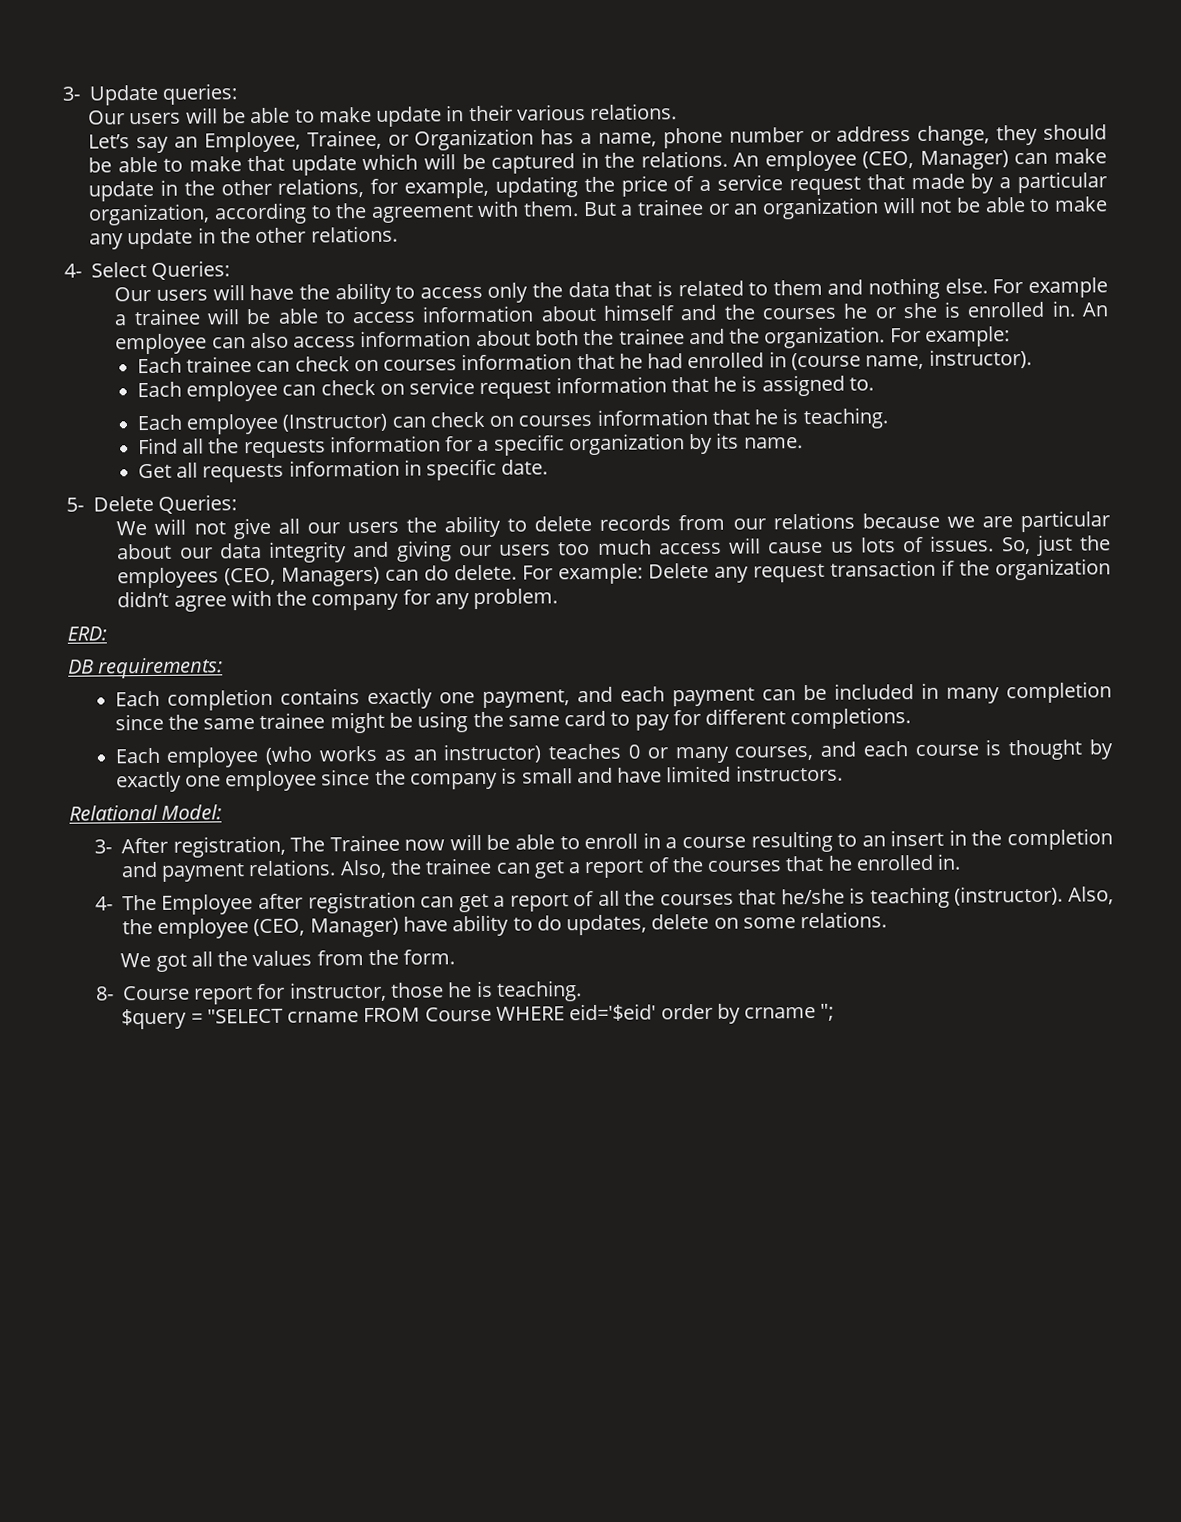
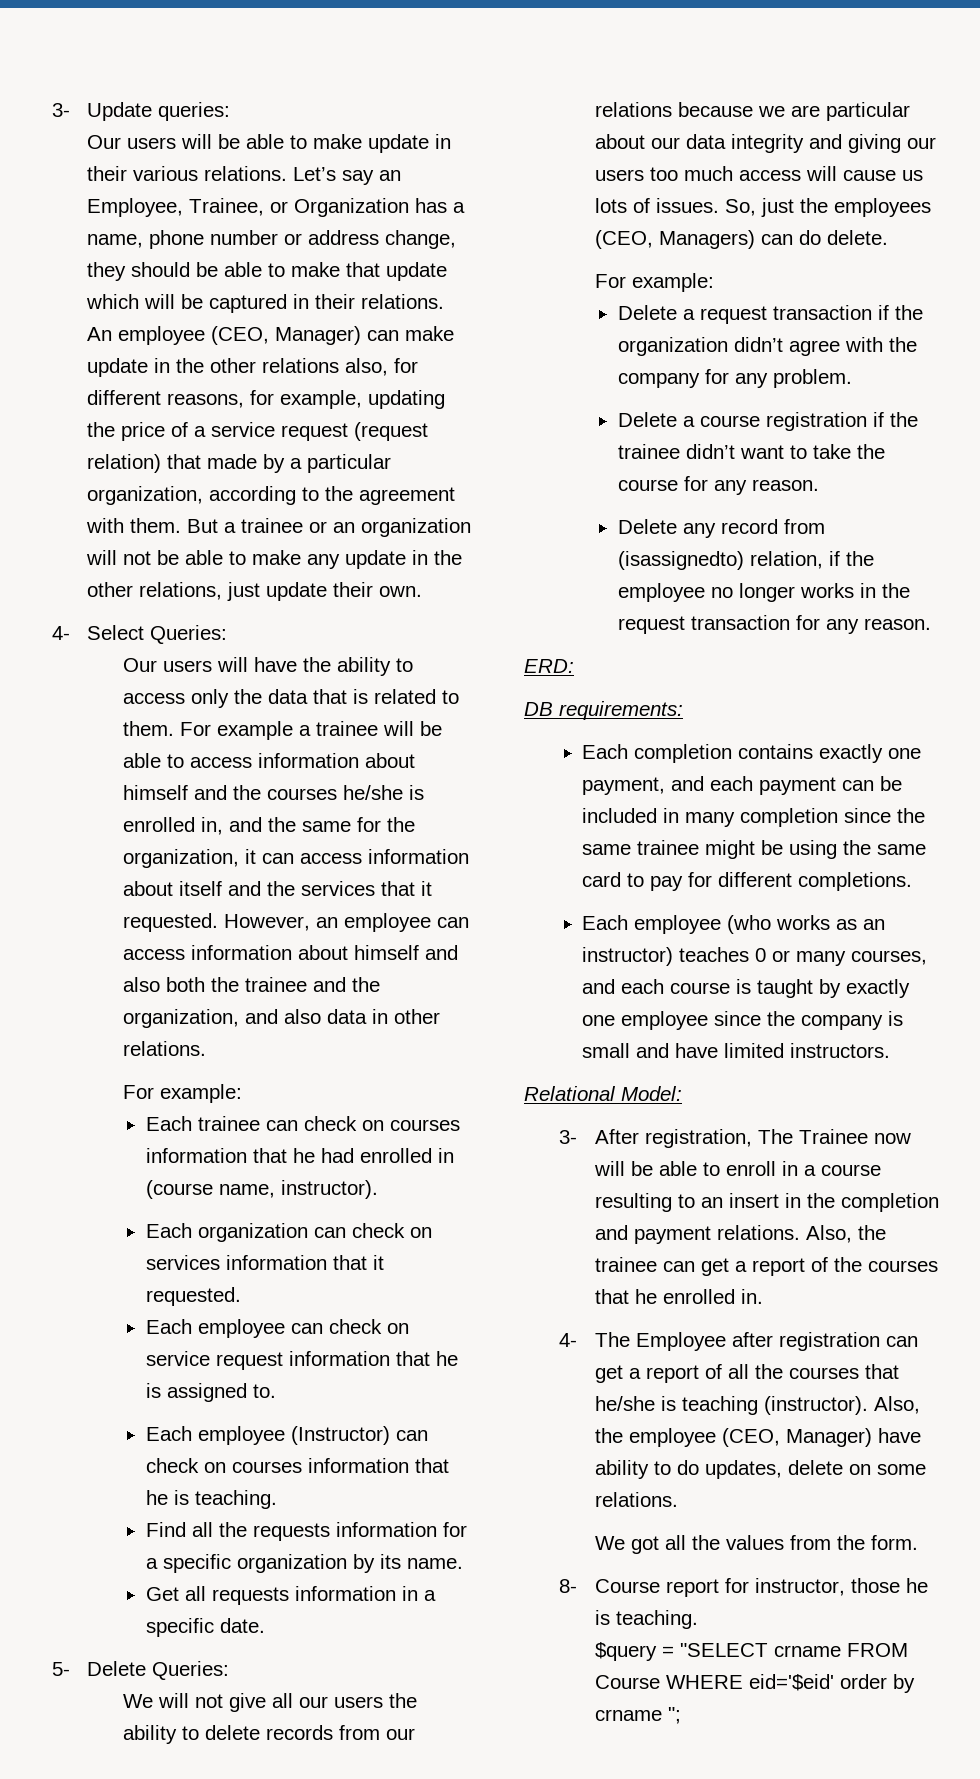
- Our users will be able to make update in their various relations.
- Let’s say an Employee, Trainee, or Organization has a name, phone number or address change, they should be able to make that update which will be captured in the relations.
+ Our users will be able to make update in their various relations. Let’s say an Employee, Trainee, or Organization has a name, phone number or address change, they should be able to make that update which will be captured in their relations.
- An employee (CEO, Manager) can make update in the other relations, for example, updating the price of a service request that made by a particular organization, according to the agreement with them.
+ An employee (CEO, Manager) can make update in the other relations also, for different reasons, for example, updating the price of a service request (request relation) that made by a particular organization, according to the agreement with them.
- But a trainee or an organization will not be able to make any update in the other relations.
+ But a trainee or an organization will not be able to make any update in the other relations, just update their own.
- Our users will have the ability to access only the data that is related to them and nothing else.
+ Our users will have the ability to access only the data that is related to them.
- For example a trainee will be able to access information about himself and the courses he or she is enrolled in. An employee can also access information about both the trainee and the organization. For example:
+ For example a trainee will be able to access information about himself and the courses he/she is enrolled in, and the same for the organization, it can access information about itself and the services that it requested. However, an employee can access information about himself and also both the trainee and the organization, and also data in other relations.
+ For example:
+ Each organization can check on services information that it requested.
- Get all requests information in specific date.
+ Get all requests information in a specific date.
- So, just the employees (CEO, Managers) can do delete. For example: Delete any request transaction if the organization didn’t agree with the company for any problem.
+ So, just the employees (CEO, Managers) can do delete.
+ For example:
+ Delete a request transaction if the organization didn’t agree with the company for any problem.
+ Delete a course registration if the trainee didn’t want to take the course for any reason.
+ Delete any record from (isassignedto) relation, if the employee no longer works in the request transaction for any reason.
- Each employee (who works as an instructor) teaches 0 or many courses, and each course is thought by exactly one employee since the company is small and have limited instructors.
+ Each employee (who works as an instructor) teaches 0 or many courses, and each course is taught by exactly one employee since the company is small and have limited instructors.

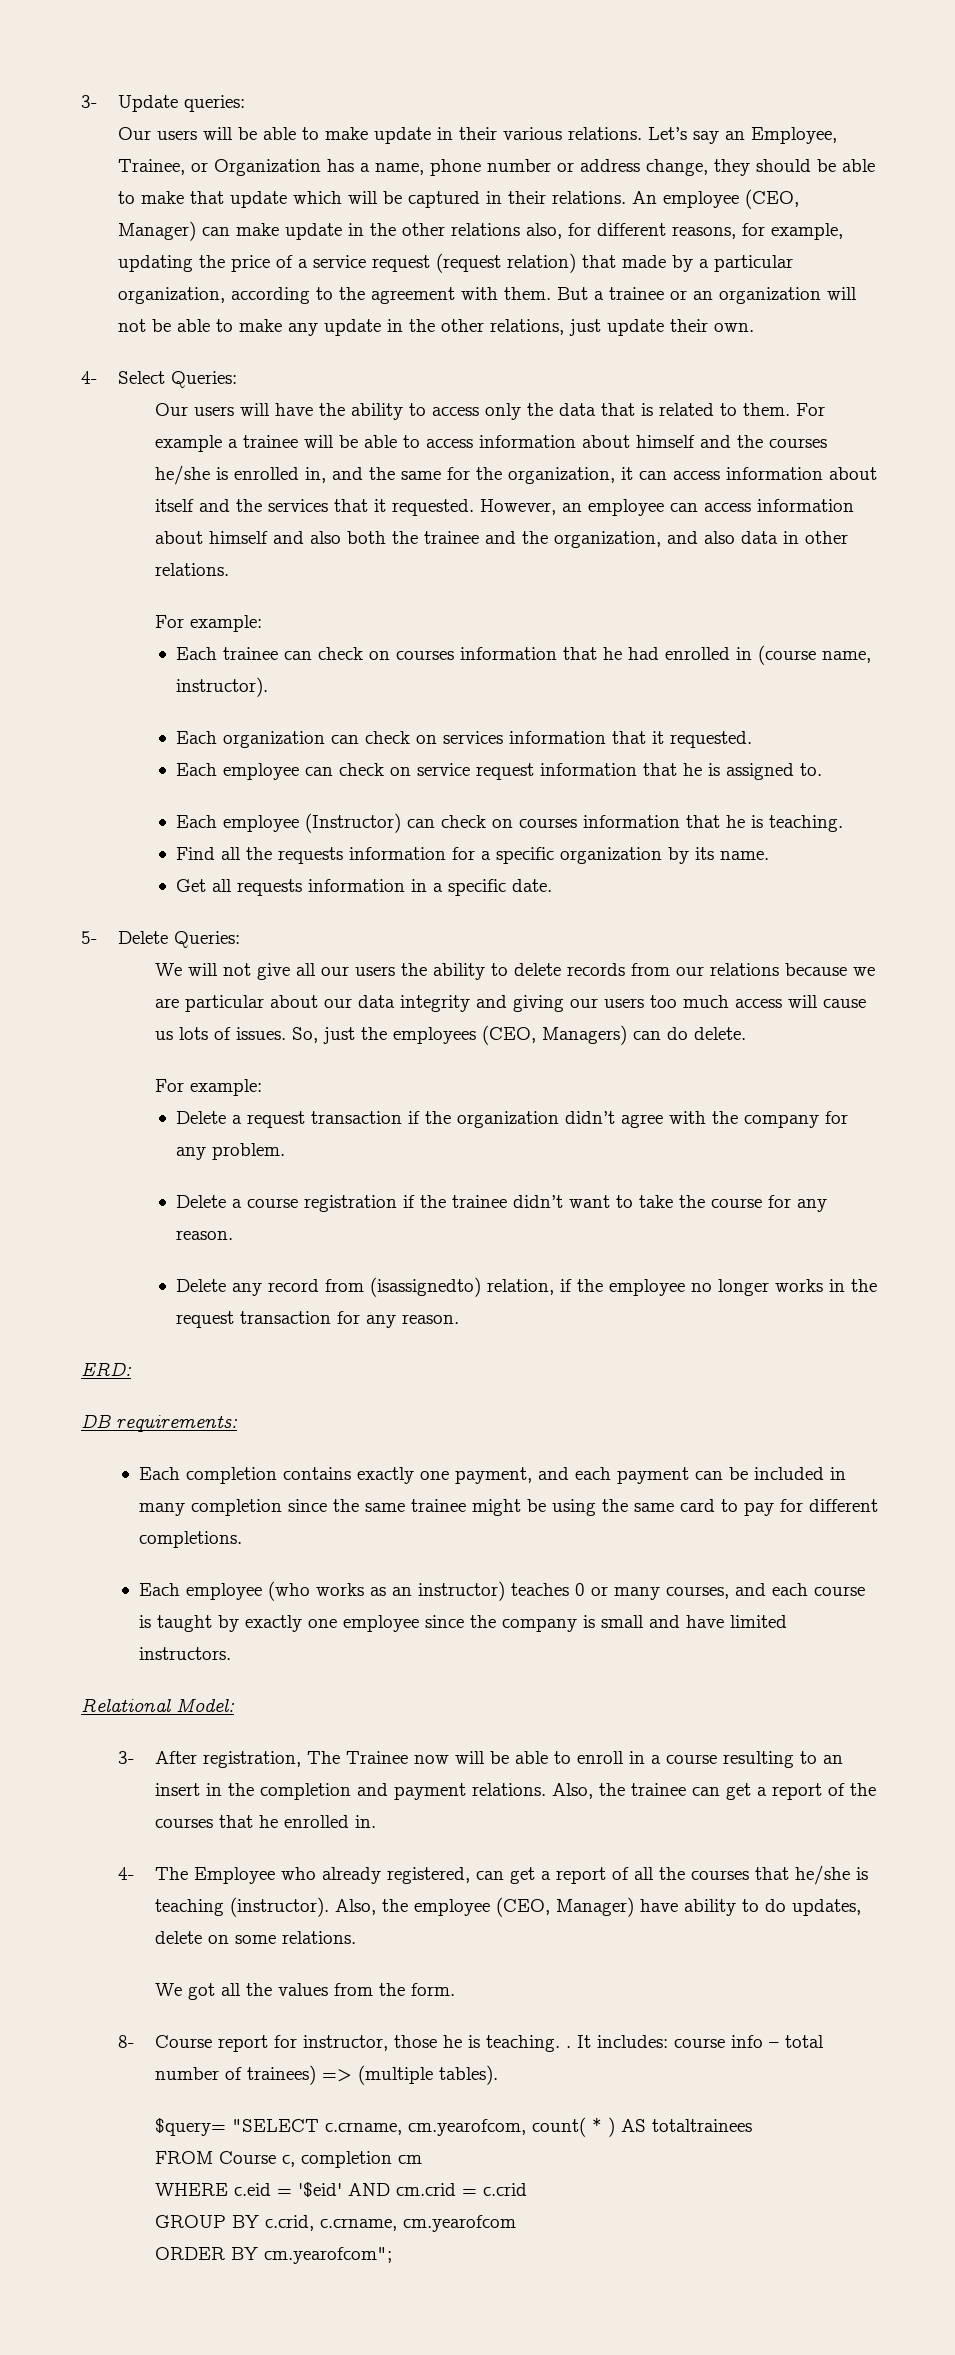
- 4- The Employee after registration can get a report of all the courses that he/she is teaching (instructor).
+ 4- The Employee who already registered, can get a report of all the courses that he/she is teaching (instructor).
- 8- Course report for instructor, those he is teaching.
- $query = "SELECT crname FROM Course WHERE eid='$eid' order by crname ";
+ 8- Course report for instructor, those he is teaching. . It includes: course info – total number of trainees) => (multiple tables).
+ $query= "SELECT c.crname, cm.yearofcom, count( * ) AS totaltrainees
+ FROM Course c, completion cm
+ WHERE c.eid = '$eid' AND cm.crid = c.crid
+ GROUP BY c.crid, c.crname, cm.yearofcom
+ ORDER BY cm.yearofcom";

